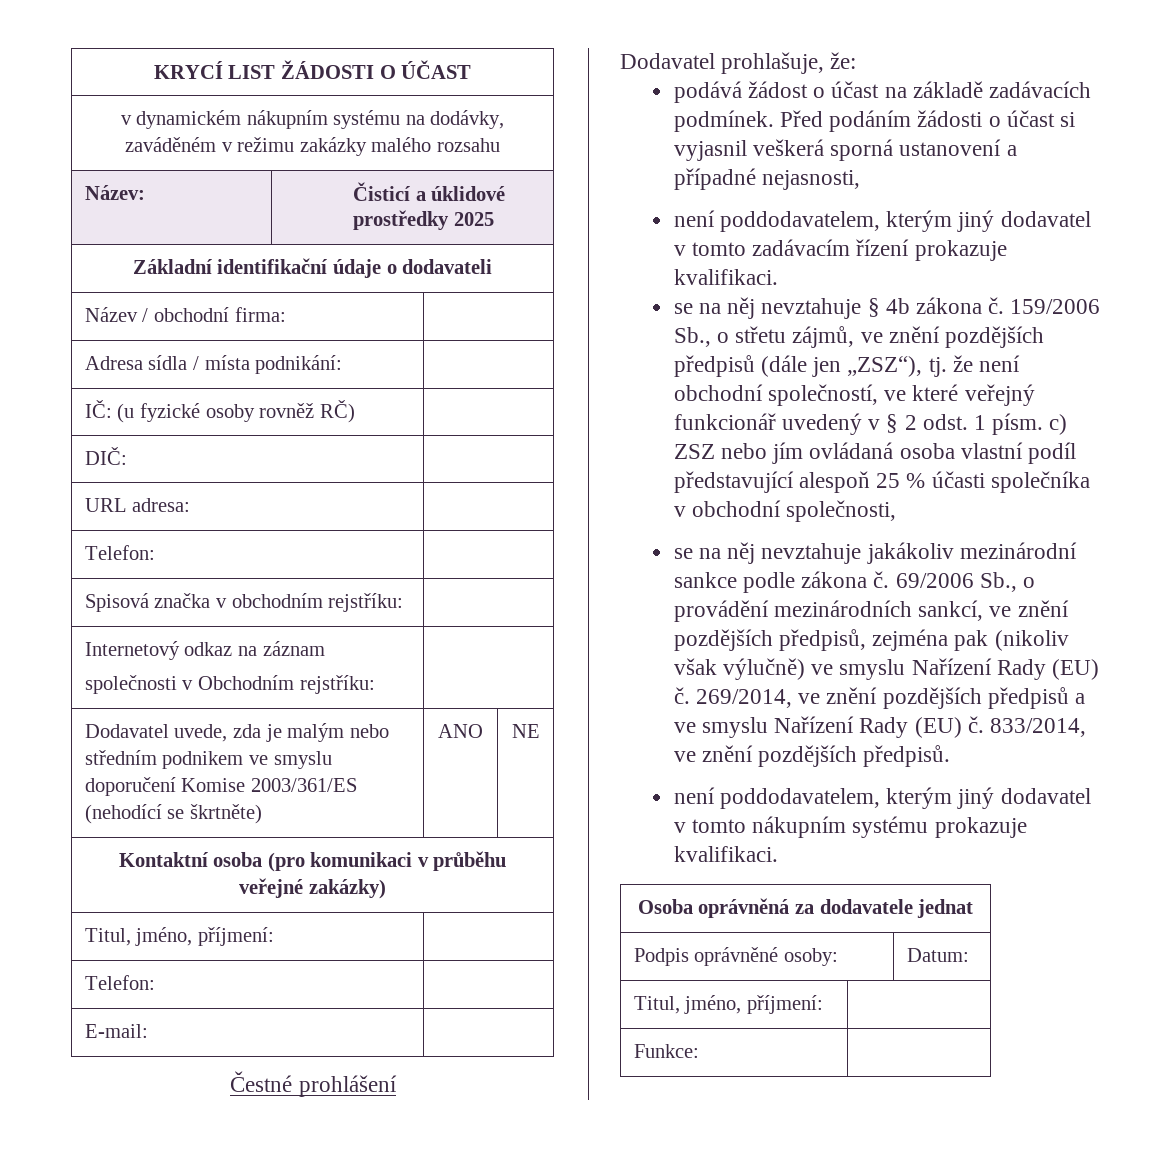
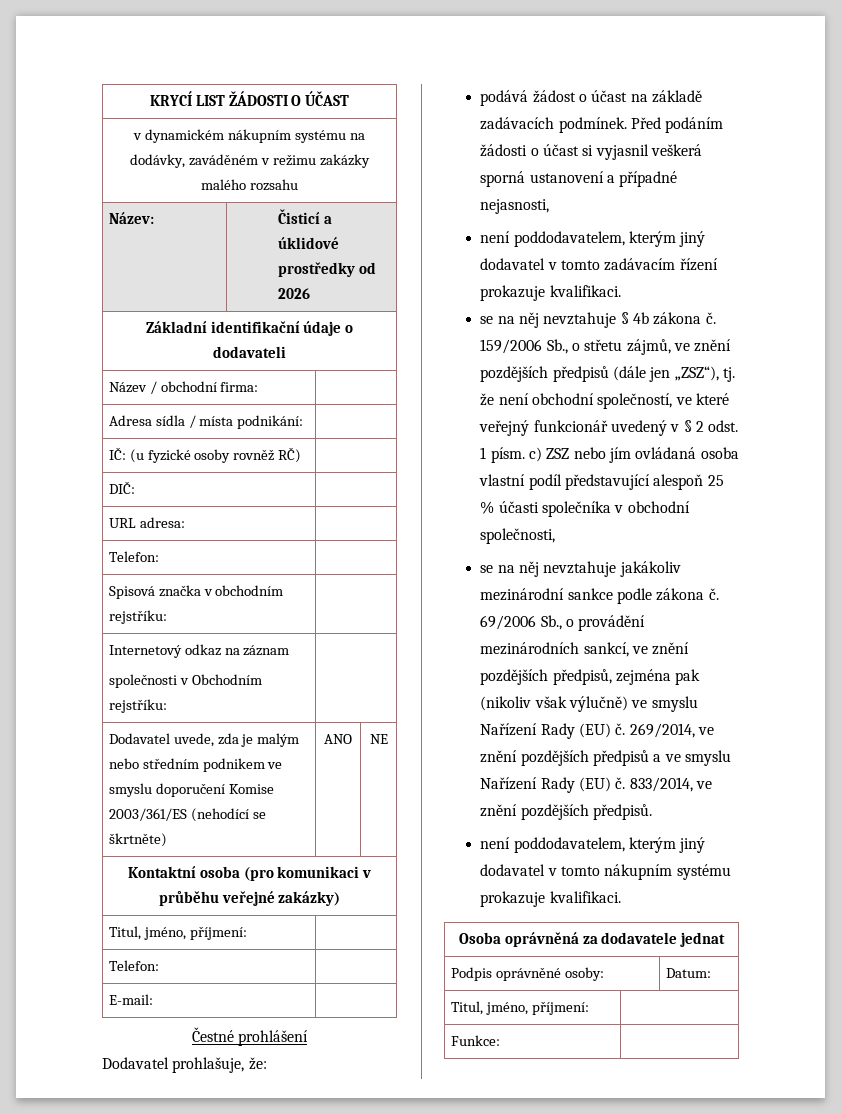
- Název: | Čisticí a úklidové prostředky 2025
+ Název: | Čisticí a úklidové prostředky od 2026

